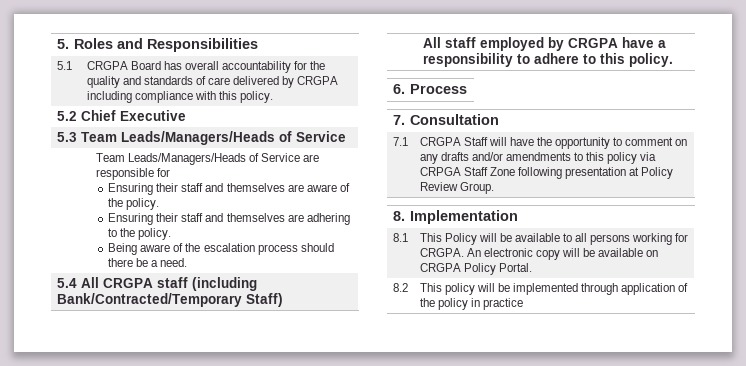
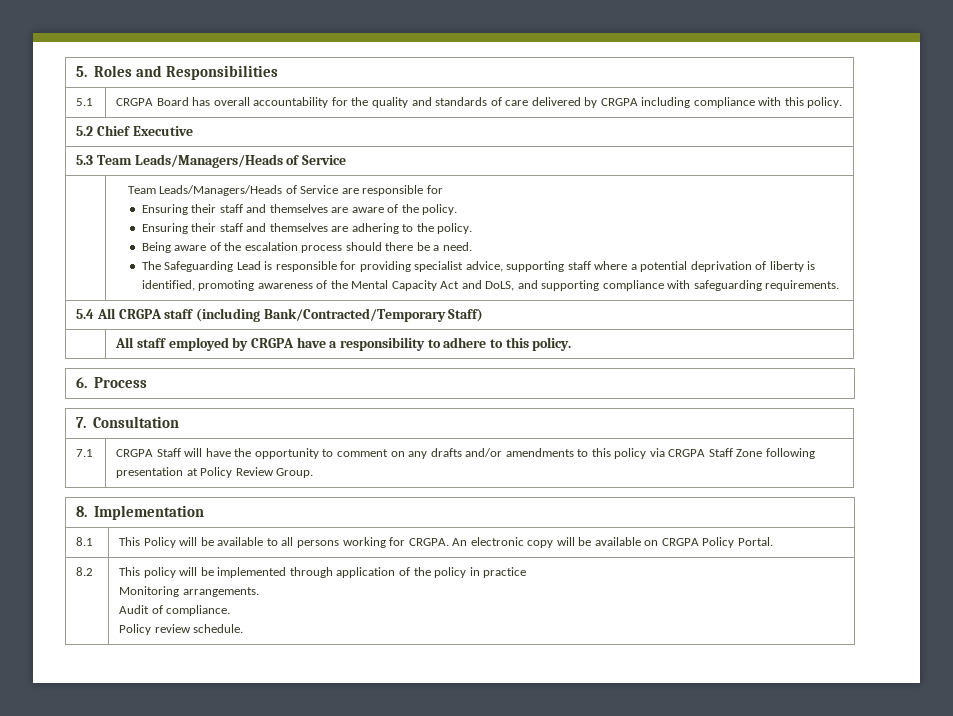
+ The Safeguarding Lead is responsible for providing specialist advice, supporting staff where a potential deprivation of liberty is identified, promoting awareness of the Mental Capacity Act and DoLS, and supporting compliance with safeguarding requirements.
- 7.1 | CRGPA Staff will have the opportunity to comment on any drafts and/or amendments to this policy via CRPGA Staff Zone following presentation at Policy Review Group.
+ 7.1 | CRGPA Staff will have the opportunity to comment on any drafts and/or amendments to this policy via CRGPA Staff Zone following presentation at Policy Review Group.
  8.2 | This policy will be implemented through application of the policy in practice
+ Monitoring arrangements.
+ Audit of compliance.
+ Policy review schedule.

